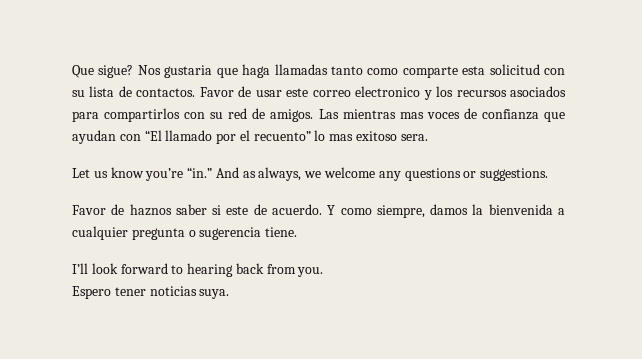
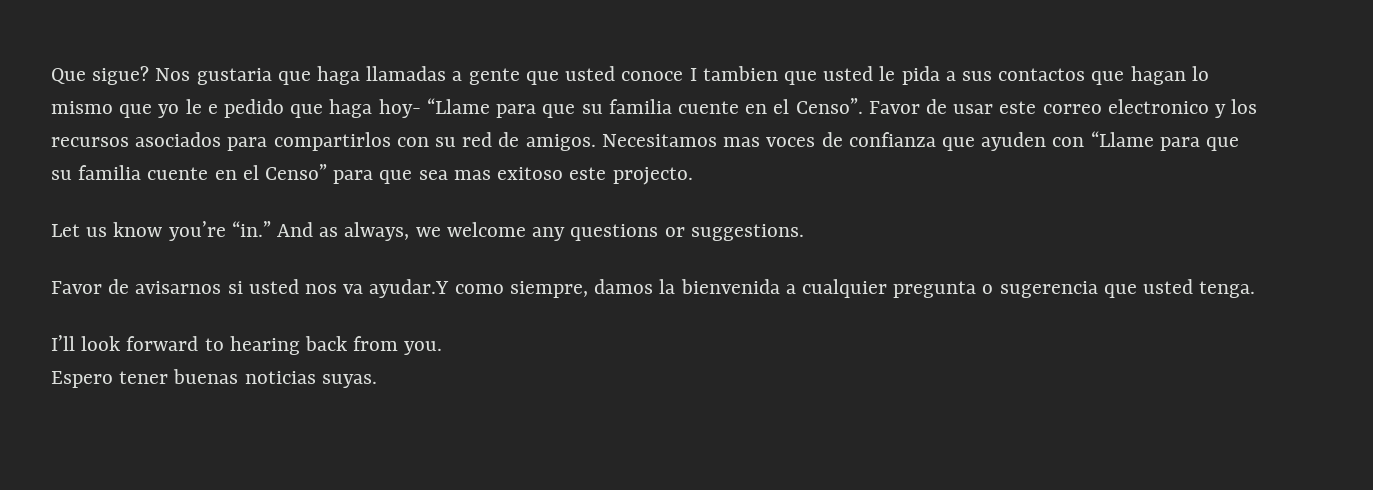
- Nos gustaria que haga llamadas tanto como comparte esta solicitud con su lista de contactos.
+ Nos gustaria que haga llamadas a gente que usted conoce I tambien que usted le pida a sus contactos que hagan lo mismo que yo le e pedido que haga hoy- “Llame para que su familia cuente en el Censo”.
- Las mientras mas voces de confianza que ayudan con “El llamado por el recuento” lo mas exitoso sera.
+ Necesitamos mas voces de confianza que ayuden con “Llame para que su familia cuente en el Censo” para que sea mas exitoso este projecto.
- Favor de haznos saber si este de acuerdo. Y como siempre, damos la bienvenida a cualquier pregunta o sugerencia tiene.
+ Favor de avisarnos si usted nos va ayudar.Y como siempre, damos la bienvenida a cualquier pregunta o sugerencia que usted tenga.
- Espero tener noticias suya.
+ Espero tener buenas noticias suyas.

